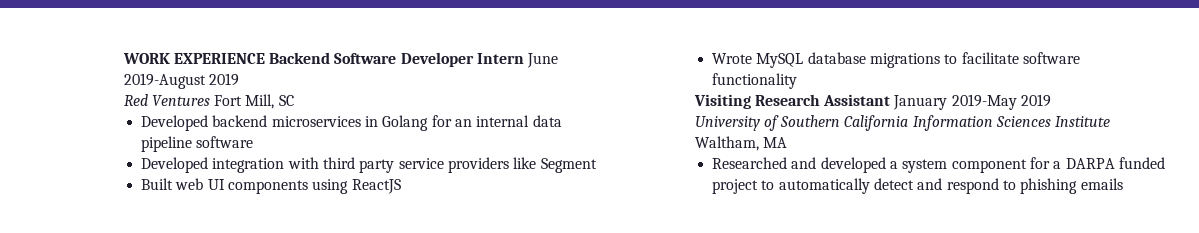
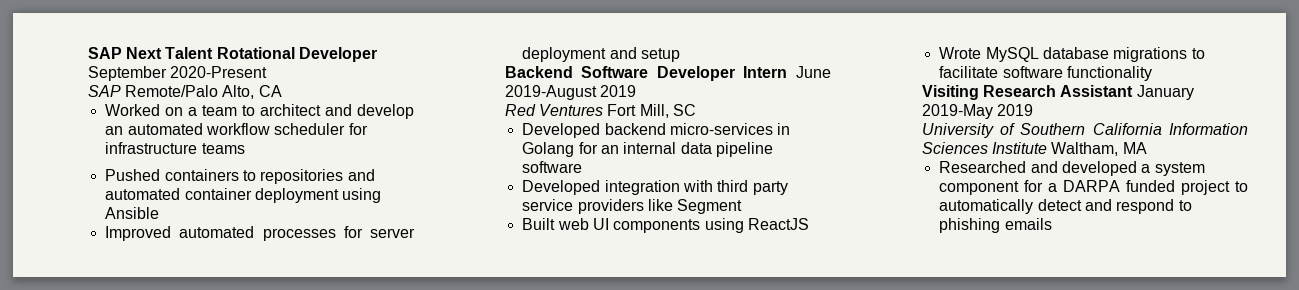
- WORK EXPERIENCE Backend Software Developer Intern June 2019-August 2019
+ SAP Next Talent Rotational Developer September 2020-Present
+ SAP Remote/Palo Alto, CA
+ Worked on a team to architect and develop an automated workflow scheduler for infrastructure teams
+ Pushed containers to repositories and automated container deployment using Ansible
+ Improved automated processes for server deployment and setup
+ Backend Software Developer Intern June 2019-August 2019
- Developed backend microservices in Golang for an internal data pipeline software
+ Developed backend micro-services in Golang for an internal data pipeline software

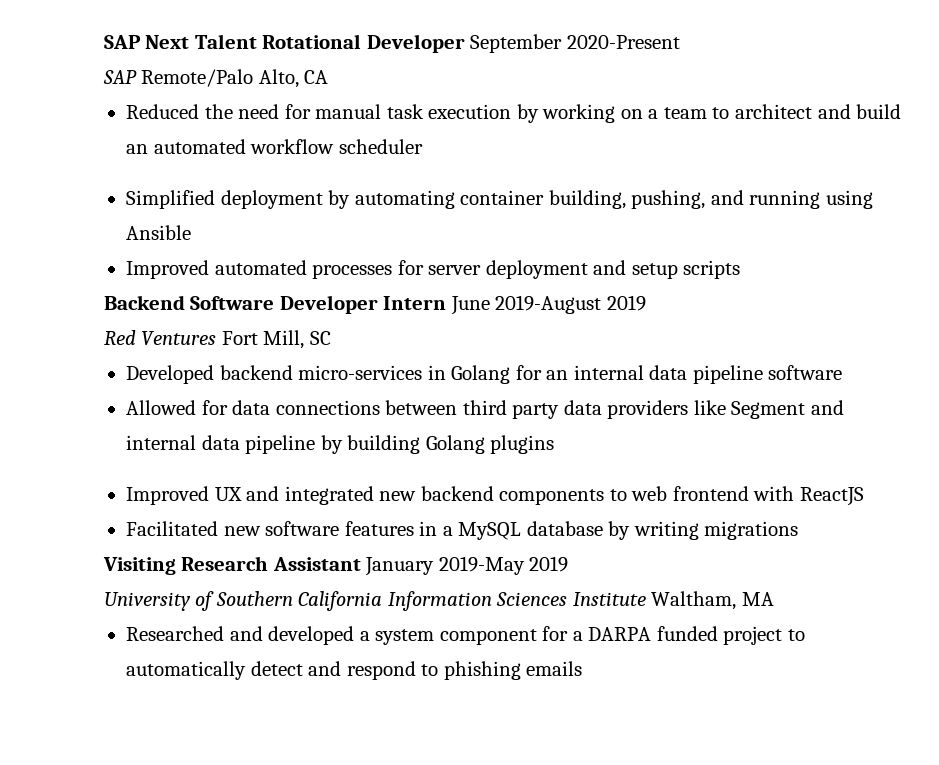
- Worked on a team to architect and develop an automated workflow scheduler for infrastructure teams
- Pushed containers to repositories and automated container deployment using Ansible
+ Reduced the need for manual task execution by working on a team to architect and build an automated workflow scheduler
+ Simplified deployment by automating container building, pushing, and running using Ansible
- Improved automated processes for server deployment and setup
+ Improved automated processes for server deployment and setup scripts
- Developed integration with third party service providers like Segment
- Built web UI components using ReactJS
- Wrote MySQL database migrations to facilitate software functionality
+ Allowed for data connections between third party data providers like Segment and internal data pipeline by building Golang plugins
+ Improved UX and integrated new backend components to web frontend with ReactJS
+ Facilitated new software features in a MySQL database by writing migrations

